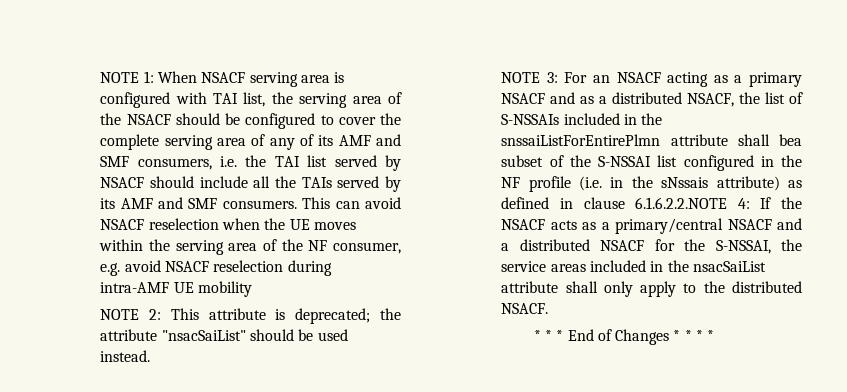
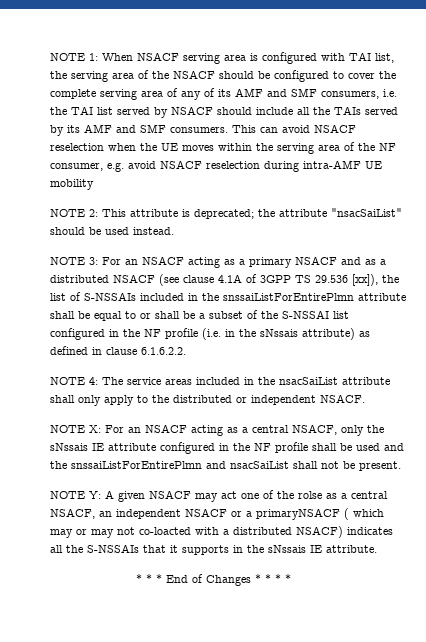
- NOTE 3: For an NSACF acting as a primary NSACF and as a distributed NSACF, the list of S-NSSAIs included in the snssaiListForEntirePlmn attribute shall bea subset of the S-NSSAI list configured in the NF profile (i.e. in the sNssais attribute) as defined in clause 6.1.6.2.2.NOTE 4: If the NSACF acts as a primary/central NSACF and a distributed NSACF for the S-NSSAI, the service areas included in the nsacSaiList attribute shall only apply to the distributed NSACF.
+ NOTE 3: For an NSACF acting as a primary NSACF and as a distributed NSACF (see clause 4.1A of 3GPP TS 29.536 [xx]), the list of S-NSSAIs included in the snssaiListForEntirePlmn attribute shall be equal to or shall be a subset of the S-NSSAI list configured in the NF profile (i.e. in the sNssais attribute) as defined in clause 6.1.6.2.2.
+ NOTE 4: The service areas included in the nsacSaiList attribute shall only apply to the distributed or independent NSACF.
+ NOTE X: For an NSACF acting as a central NSACF, only the sNssais IE attribute configured in the NF profile shall be used and the snssaiListForEntirePlmn and nsacSaiList shall not be present.
+ NOTE Y: A given NSACF may act one of the rolse as a central NSACF, an independent NSACF or a primaryNSACF ( which may or may not co-loacted with a distributed NSACF) indicates all the S-NSSAIs that it supports in the sNssais IE attribute.

